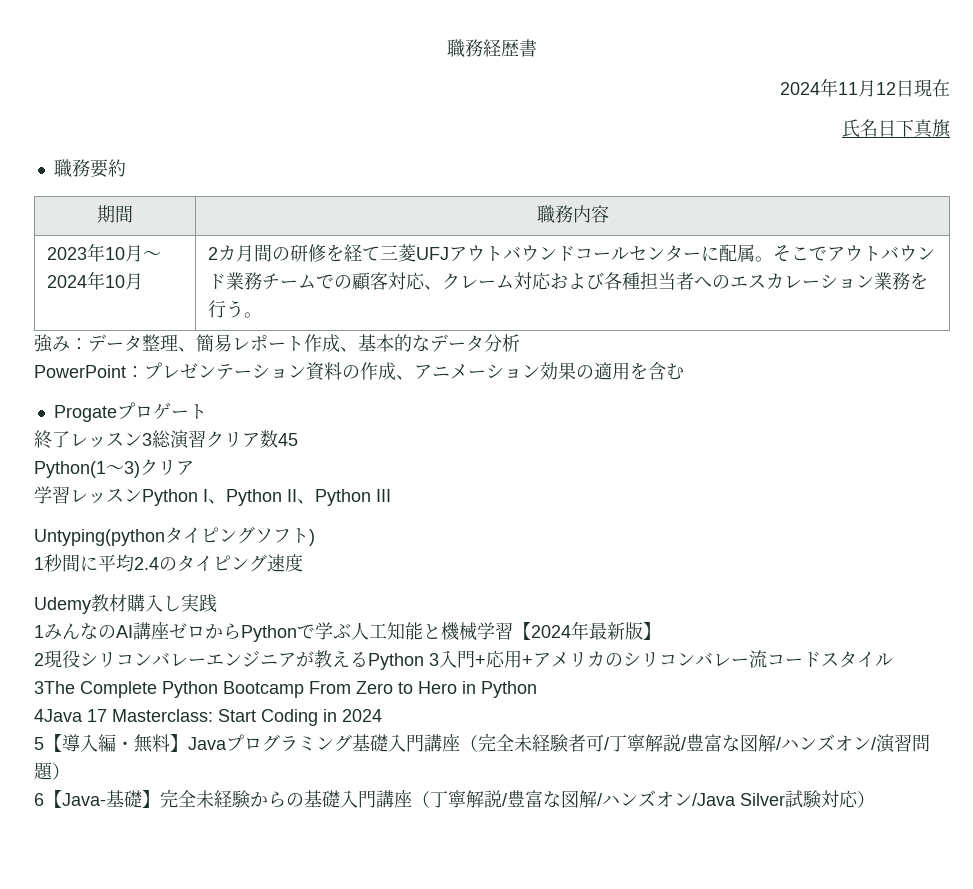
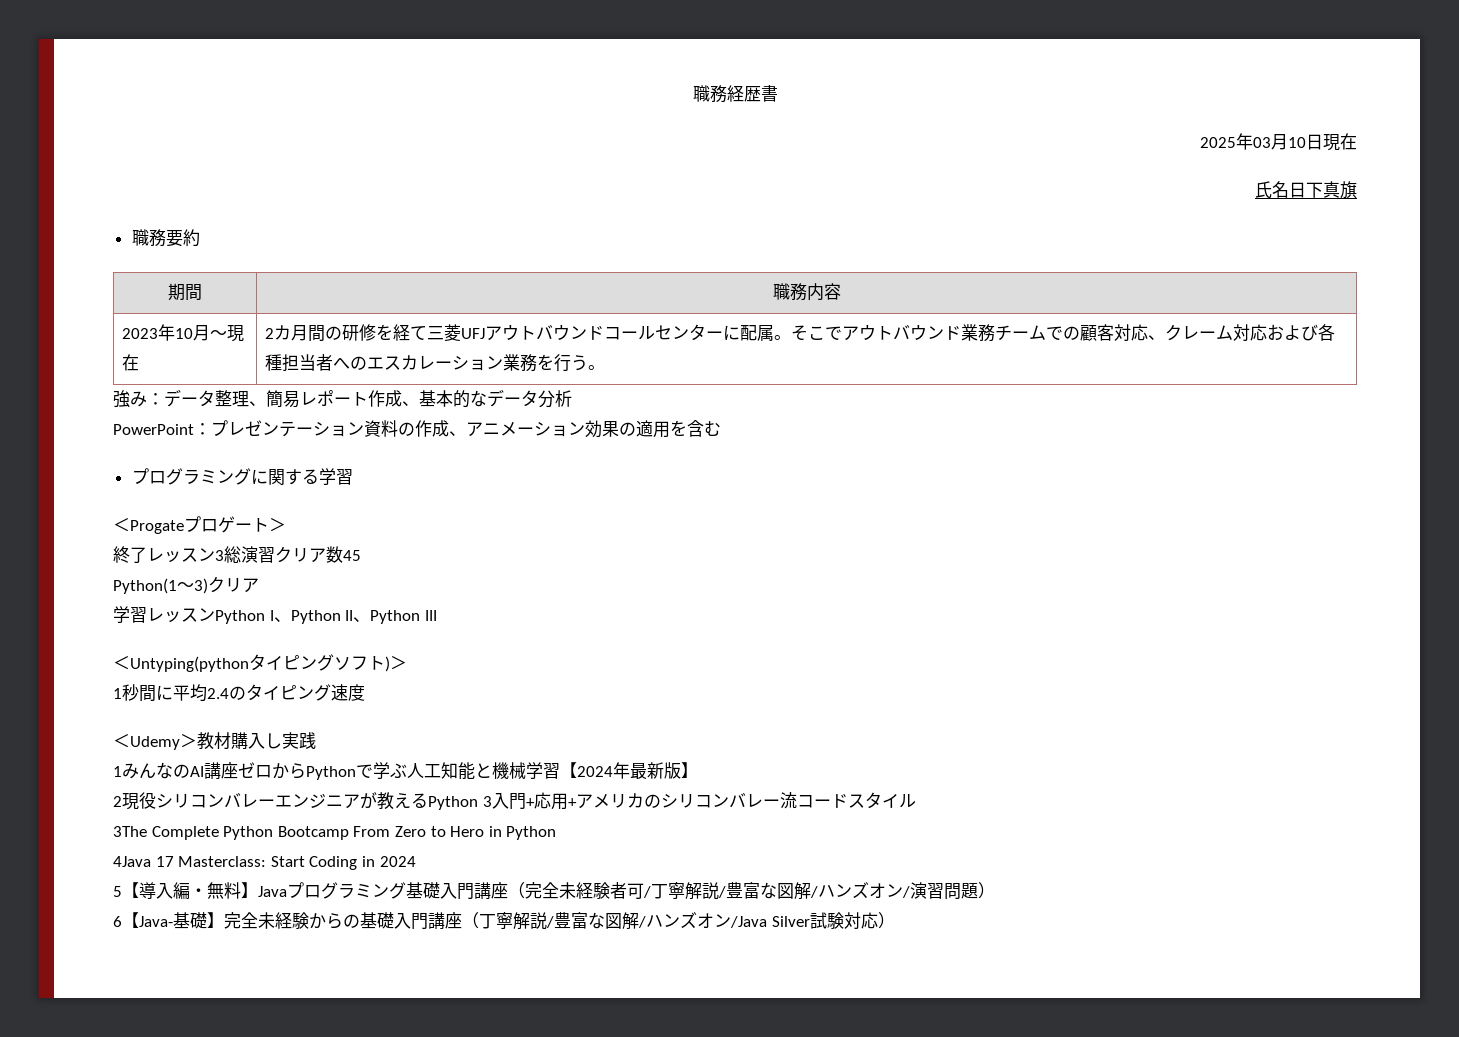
- 2024年11月12日現在
+ 2025年03月10日現在
- 2023年10月～2024年10月
+ 2023年10月～現在
- Progateプロゲート
+ プログラミングに関する学習
+ ＜Progateプロゲート＞
- Untyping(pythonタイピングソフト)
+ ＜Untyping(pythonタイピングソフト)＞
- Udemy教材購入し実践
+ ＜Udemy＞教材購入し実践

